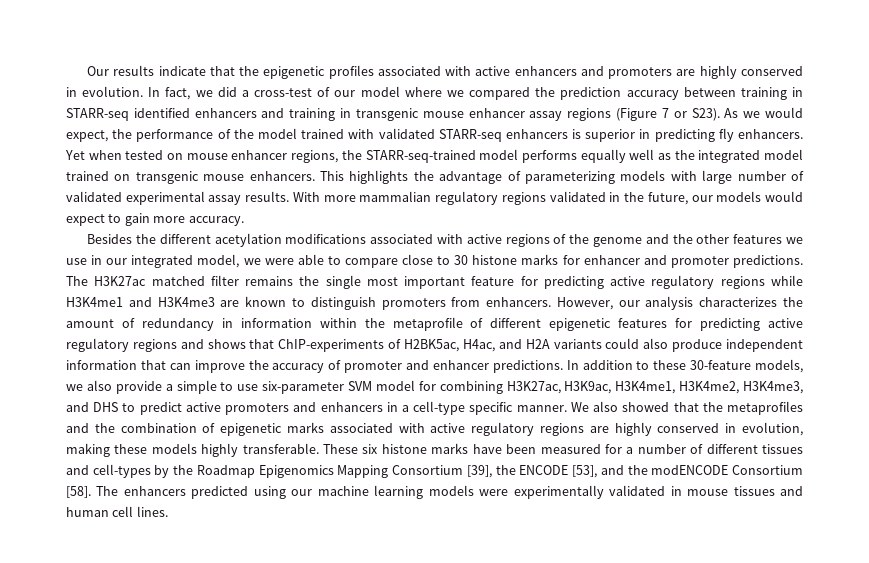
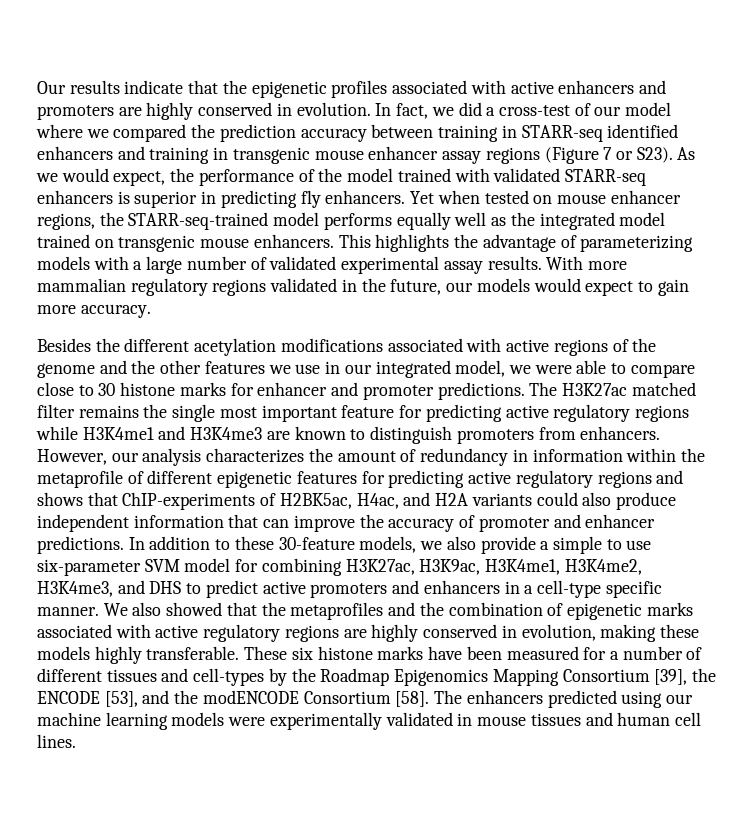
- This highlights the advantage of parameterizing models with large number of validated experimental assay results.
+ This highlights the advantage of parameterizing models with a large number of validated experimental assay results.

